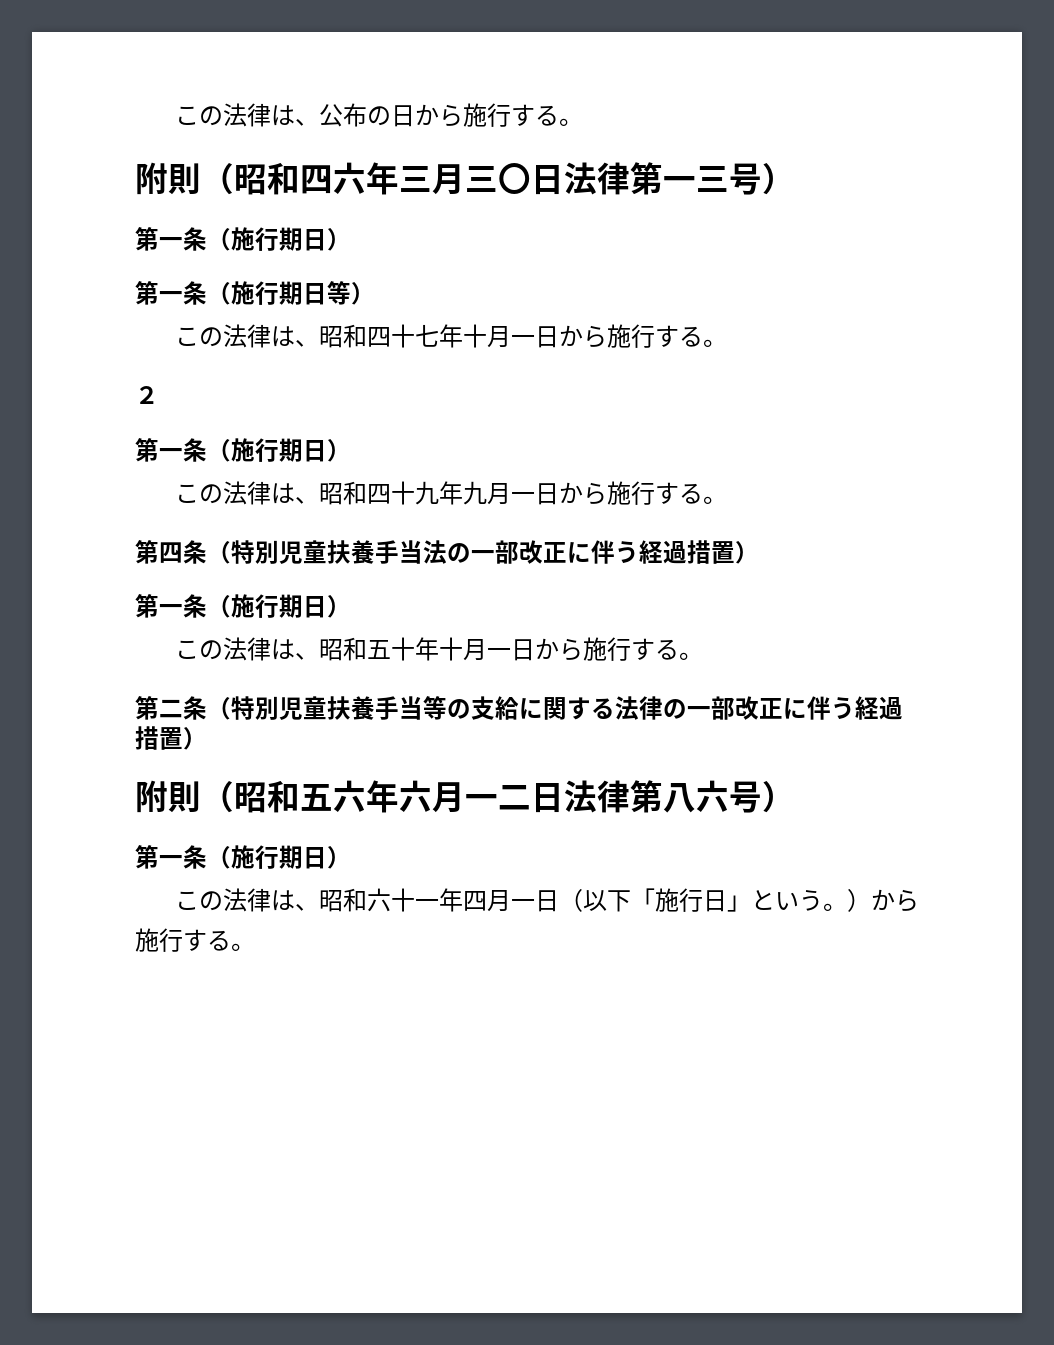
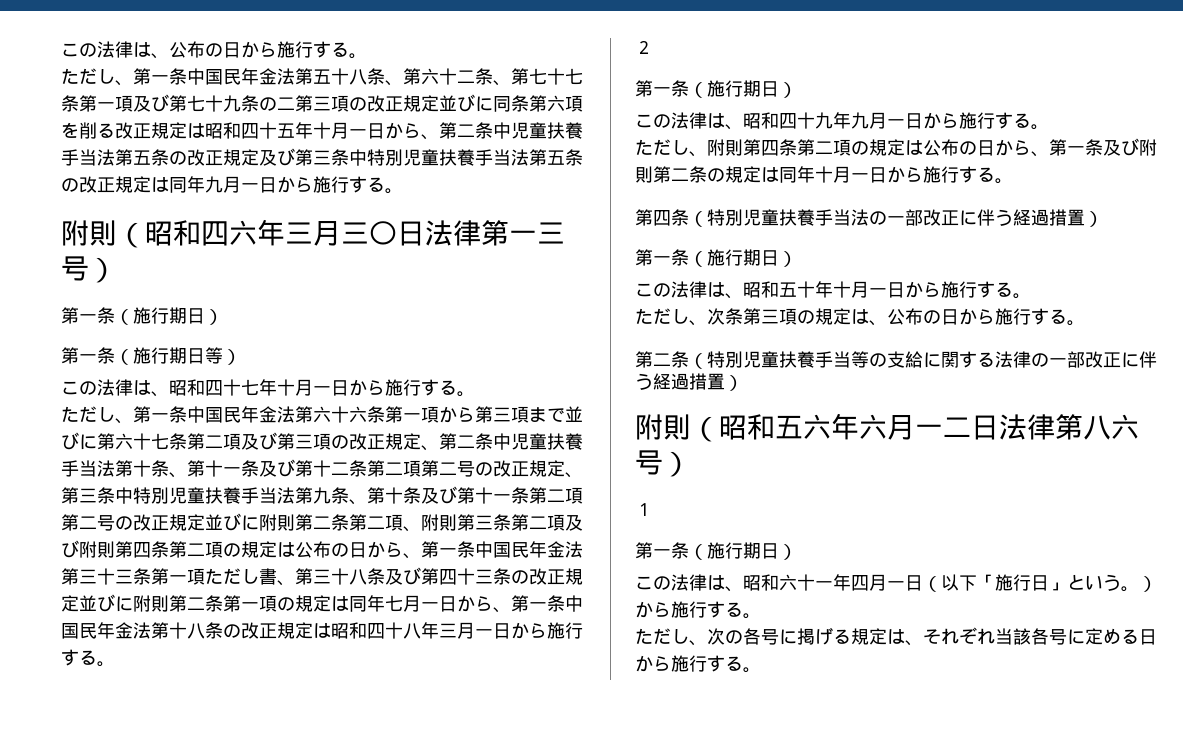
+ ただし、第一条中国民年金法第五十八条、第六十二条、第七十七条第一項及び第七十九条の二第三項の改正規定並びに同条第六項を削る改正規定は昭和四十五年十月一日から、第二条中児童扶養手当法第五条の改正規定及び第三条中特別児童扶養手当法第五条の改正規定は同年九月一日から施行する。
+ ただし、第一条中国民年金法第六十六条第一項から第三項まで並びに第六十七条第二項及び第三項の改正規定、第二条中児童扶養手当法第十条、第十一条及び第十二条第二項第二号の改正規定、第三条中特別児童扶養手当法第九条、第十条及び第十一条第二項第二号の改正規定並びに附則第二条第二項、附則第三条第二項及び附則第四条第二項の規定は公布の日から、第一条中国民年金法第三十三条第一項ただし書、第三十八条及び第四十三条の改正規定並びに附則第二条第一項の規定は同年七月一日から、第一条中国民年金法第十八条の改正規定は昭和四十八年三月一日から施行する。
+ ただし、附則第四条第二項の規定は公布の日から、第一条及び附則第二条の規定は同年十月一日から施行する。
+ ただし、次条第三項の規定は、公布の日から施行する。
+ １
+ ただし、次の各号に掲げる規定は、それぞれ当該各号に定める日から施行する。

